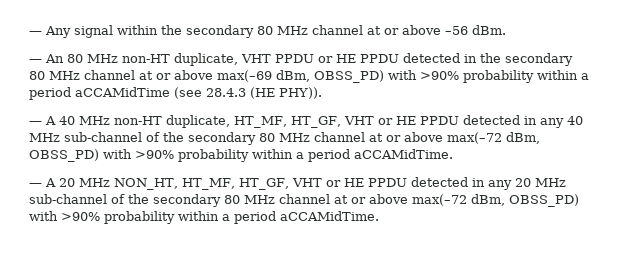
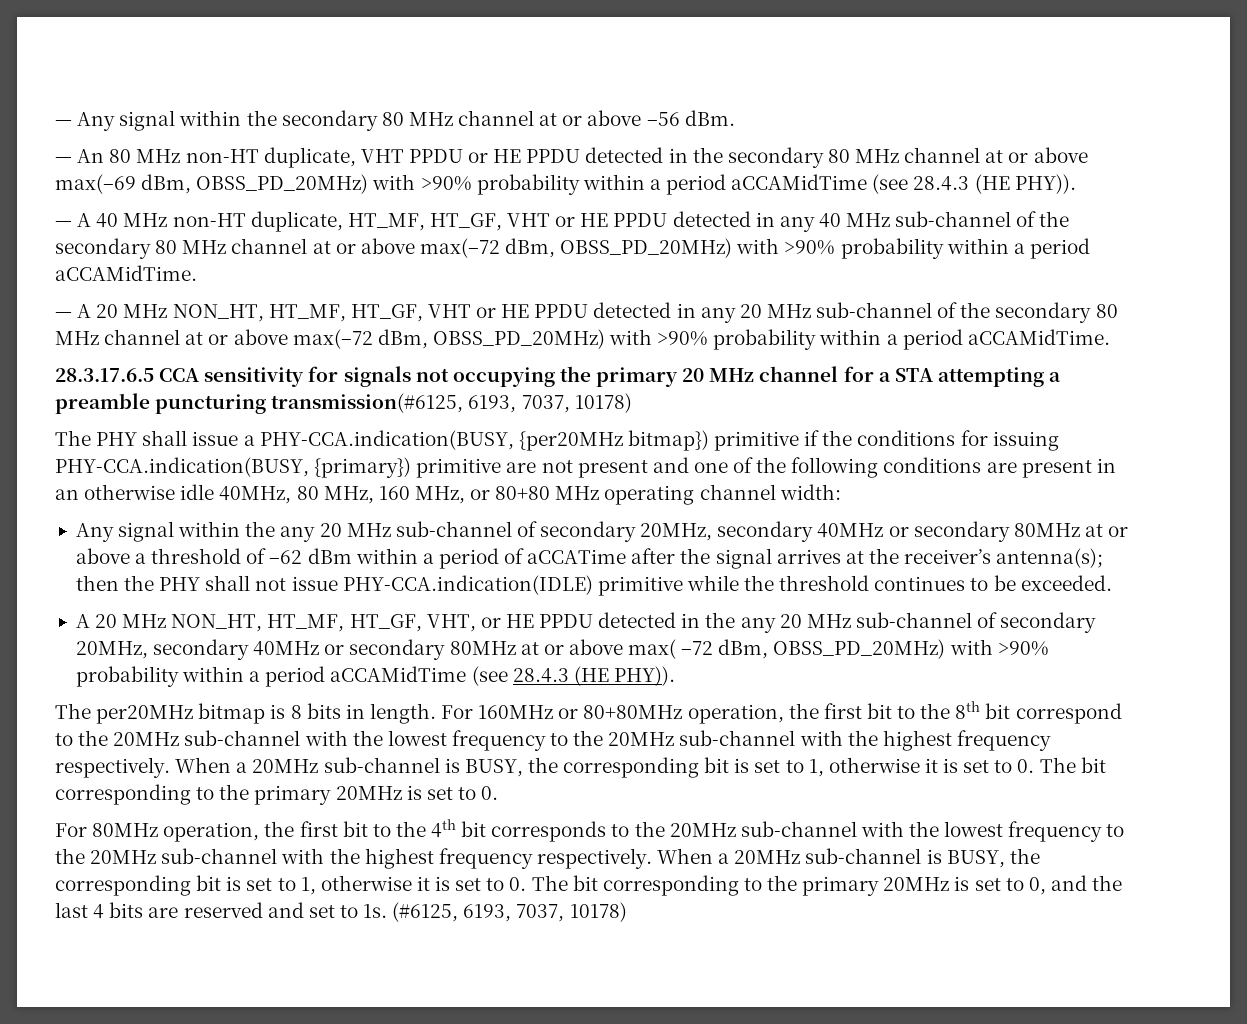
- — An 80 MHz non-HT duplicate, VHT PPDU or HE PPDU detected in the secondary 80 MHz channel at or above max(–69 dBm, OBSS_PD) with >90% probability within a period aCCAMidTime (see 28.4.3 (HE PHY)).
+ — An 80 MHz non-HT duplicate, VHT PPDU or HE PPDU detected in the secondary 80 MHz channel at or above max(–69 dBm, OBSS_PD_20MHz) with >90% probability within a period aCCAMidTime (see 28.4.3 (HE PHY)).
- — A 40 MHz non-HT duplicate, HT_MF, HT_GF, VHT or HE PPDU detected in any 40 MHz sub-channel of the secondary 80 MHz channel at or above max(–72 dBm, OBSS_PD) with >90% probability within a period aCCAMidTime.
+ — A 40 MHz non-HT duplicate, HT_MF, HT_GF, VHT or HE PPDU detected in any 40 MHz sub-channel of the secondary 80 MHz channel at or above max(–72 dBm, OBSS_PD_20MHz) with >90% probability within a period aCCAMidTime.
- — A 20 MHz NON_HT, HT_MF, HT_GF, VHT or HE PPDU detected in any 20 MHz sub-channel of the secondary 80 MHz channel at or above max(–72 dBm, OBSS_PD) with >90% probability within a period aCCAMidTime.
+ — A 20 MHz NON_HT, HT_MF, HT_GF, VHT or HE PPDU detected in any 20 MHz sub-channel of the secondary 80 MHz channel at or above max(–72 dBm, OBSS_PD_20MHz) with >90% probability within a period aCCAMidTime.
+ 28.3.17.6.5 CCA sensitivity for signals not occupying the primary 20 MHz channel for a STA attempting a preamble puncturing transmission(#6125, 6193, 7037, 10178)
+ The PHY shall issue a PHY-CCA.indication(BUSY, {per20MHz bitmap}) primitive if the conditions for issuing PHY-CCA.indication(BUSY, {primary}) primitive are not present and one of the following conditions are present in an otherwise idle 40MHz, 80 MHz, 160 MHz, or 80+80 MHz operating channel width:
+ Any signal within the any 20 MHz sub-channel of secondary 20MHz, secondary 40MHz or secondary 80MHz at or above a threshold of –62 dBm within a period of aCCATime after the signal arrives at the receiver’s antenna(s); then the PHY shall not issue PHY-CCA.indication(IDLE) primitive while the threshold continues to be exceeded.
+ A 20 MHz NON_HT, HT_MF, HT_GF, VHT, or HE PPDU detected in the any 20 MHz sub-channel of secondary 20MHz, secondary 40MHz or secondary 80MHz at or above max( –72 dBm, OBSS_PD_20MHz) with >90% probability within a period aCCAMidTime (see 28.4.3 (HE PHY)).
+ The per20MHz bitmap is 8 bits in length. For 160MHz or 80+80MHz operation, the first bit to the 8th bit correspond to the 20MHz sub-channel with the lowest frequency to the 20MHz sub-channel with the highest frequency respectively. When a 20MHz sub-channel is BUSY, the corresponding bit is set to 1, otherwise it is set to 0. The bit corresponding to the primary 20MHz is set to 0.
+ For 80MHz operation, the first bit to the 4th bit corresponds to the 20MHz sub-channel with the lowest frequency to the 20MHz sub-channel with the highest frequency respectively. When a 20MHz sub-channel is BUSY, the corresponding bit is set to 1, otherwise it is set to 0. The bit corresponding to the primary 20MHz is set to 0, and the last 4 bits are reserved and set to 1s. (#6125, 6193, 7037, 10178)

